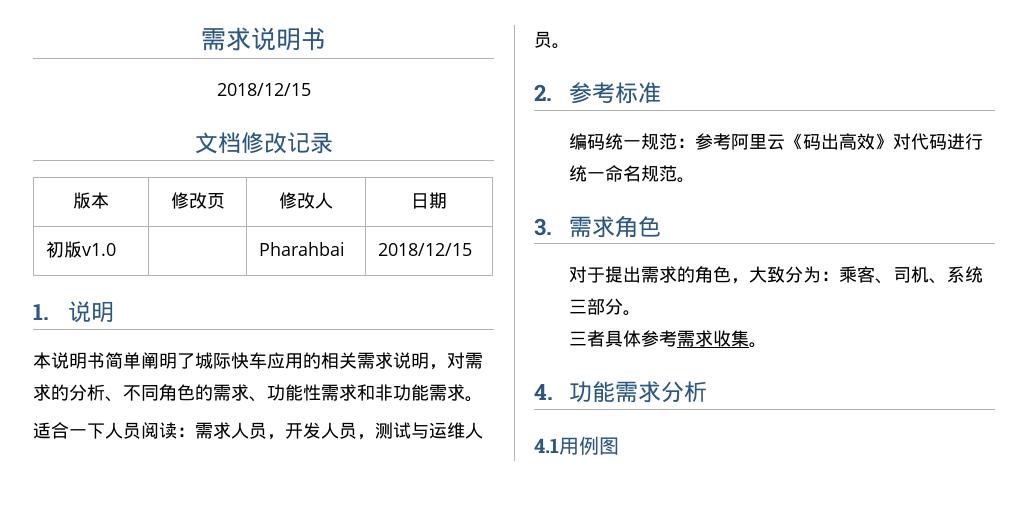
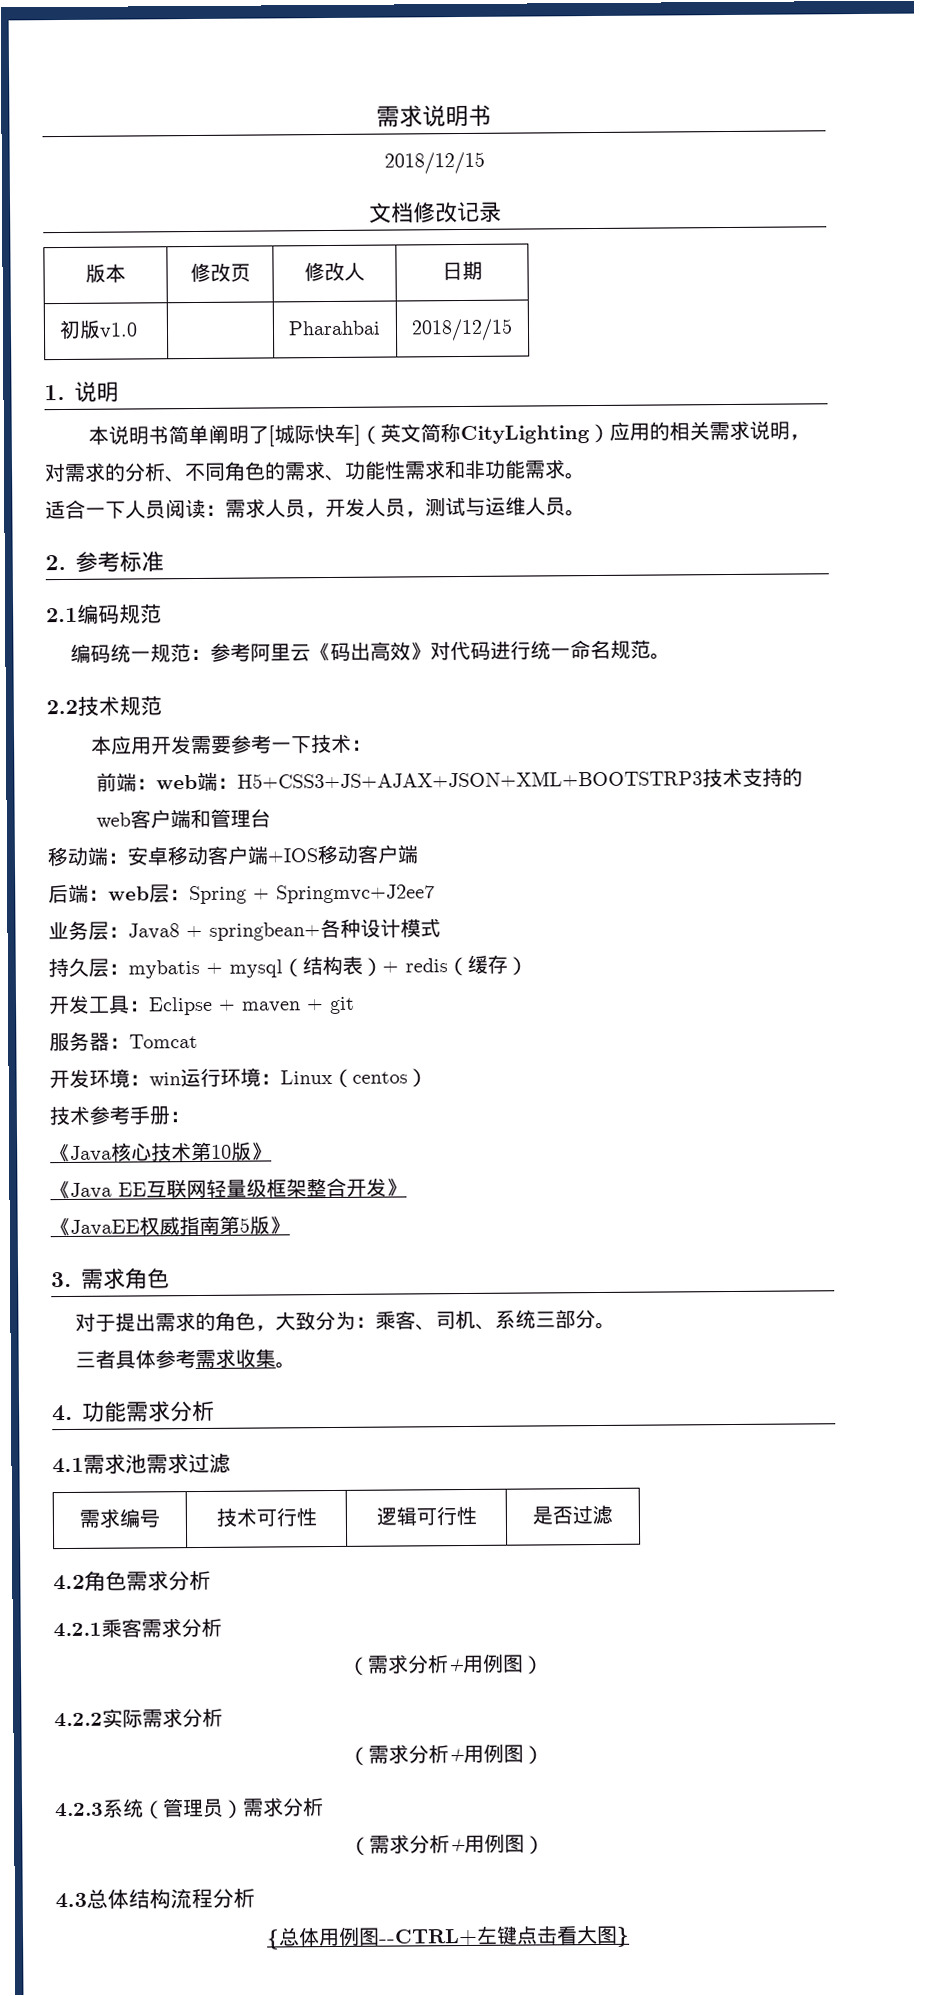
- 本说明书简单阐明了城际快车应用的相关需求说明，对需求的分析、不同角色的需求、功能性需求和非功能需求。
+ 本说明书简单阐明了[城际快车]（英文简称CityLighting）应用的相关需求说明，对需求的分析、不同角色的需求、功能性需求和非功能需求。
+ 2.1编码规范
+ 2.2技术规范
+ 本应用开发需要参考一下技术：
+ 前端：web端：H5+CSS3+JS+AJAX+JSON+XML+BOOTSTRP3技术支持的web客户端和管理台
+ 移动端：安卓移动客户端+IOS移动客户端
+ 后端：web层：Spring + Springmvc+J2ee7
+ 业务层：Java8 + springbean+各种设计模式
+ 持久层：mybatis + mysql（结构表）+ redis（缓存）
+ 开发工具：Eclipse + maven + git
+ 服务器：Tomcat
+ 开发环境：win运行环境：Linux（centos）
+ 技术参考手册：
+ 《Java核心技术第10版》
+ 《Java EE互联网轻量级框架整合开发》
+ 《JavaEE权威指南第5版》
- 4.1用例图
+ 4.1需求池需求过滤
+ 需求编号 | 技术可行性 | 逻辑可行性 | 是否过滤
+ 4.2角色需求分析
+ 4.2.1乘客需求分析
+ （需求分析+用例图）
+ 4.2.2实际需求分析
+ （需求分析+用例图）
+ 4.2.3系统（管理员）需求分析
+ （需求分析+用例图）
+ 4.3总体结构流程分析
+ {总体用例图--CTRL+左键点击看大图}

